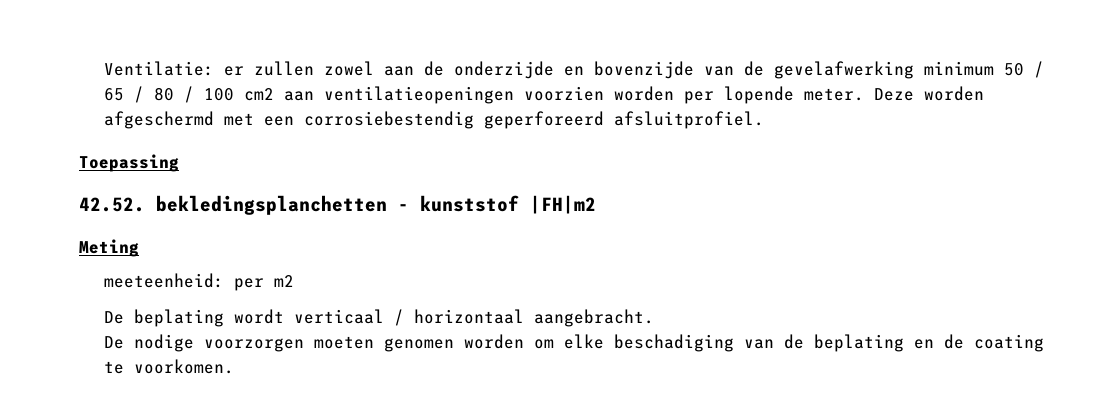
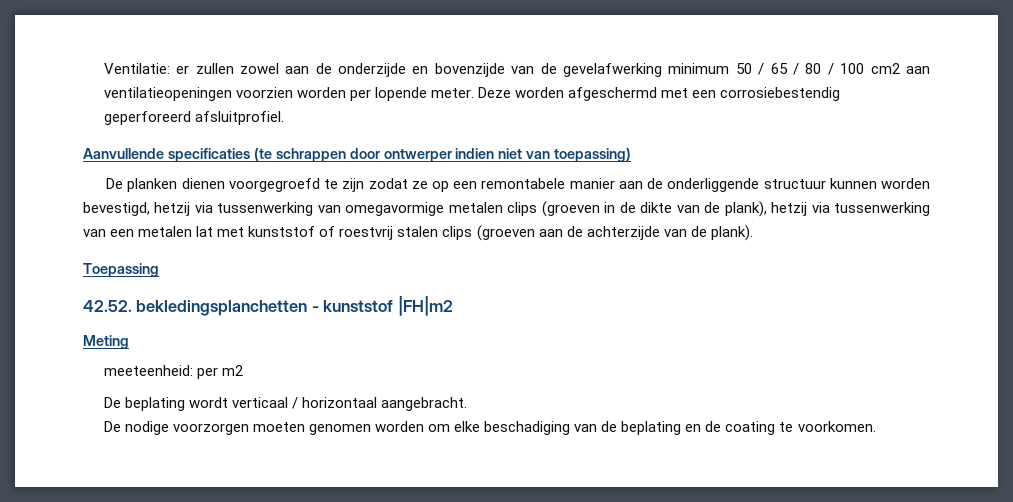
+ Aanvullende specificaties (te schrappen door ontwerper indien niet van toepassing)
+ De planken dienen voorgegroefd te zijn zodat ze op een remontabele manier aan de onderliggende structuur kunnen worden bevestigd, hetzij via tussenwerking van omegavormige metalen clips (groeven in de dikte van de plank), hetzij via tussenwerking van een metalen lat met kunststof of roestvrij stalen clips (groeven aan de achterzijde van de plank).

